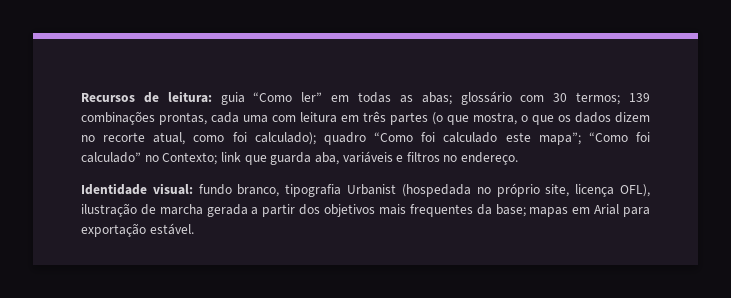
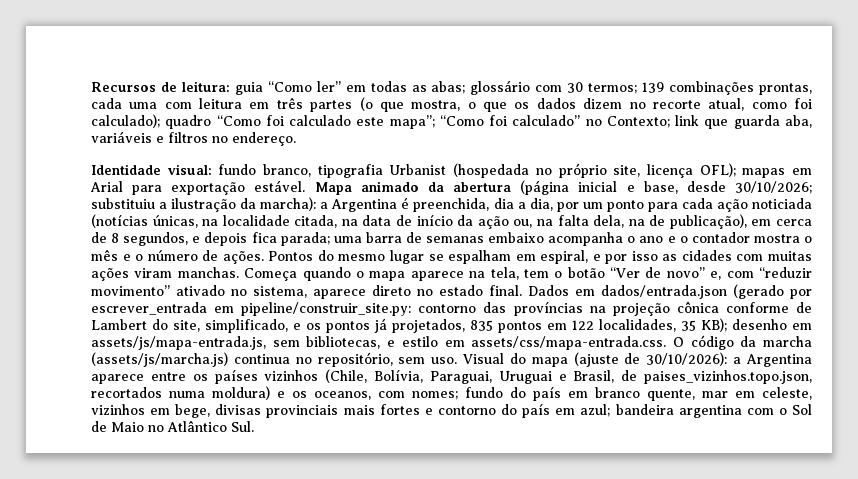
- Identidade visual: fundo branco, tipografia Urbanist (hospedada no próprio site, licença OFL), ilustração de marcha gerada a partir dos objetivos mais frequentes da base; mapas em Arial para exportação estável.
+ Identidade visual: fundo branco, tipografia Urbanist (hospedada no próprio site, licença OFL); mapas em Arial para exportação estável.
+ Mapa animado da abertura (página inicial e base, desde 30/10/2026; substituiu a ilustração da marcha): a Argentina é preenchida, dia a dia, por um ponto para cada ação noticiada (notícias únicas, na localidade citada, na data de início da ação ou, na falta dela, na de publicação), em cerca de 8 segundos, e depois fica parada; uma barra de semanas embaixo acompanha o ano e o contador mostra o mês e o número de ações. Pontos do mesmo lugar se espalham em espiral, e por isso as cidades com muitas ações viram manchas. Começa quando o mapa aparece na tela, tem o botão “Ver de novo” e, com “reduzir movimento” ativado no sistema, aparece direto no estado final. Dados em dados/entrada.json (gerado por escrever_entrada em pipeline/construir_site.py: contorno das províncias na projeção cônica conforme de Lambert do site, simplificado, e os pontos já projetados, 835 pontos em 122 localidades, 35 KB); desenho em assets/js/mapa-entrada.js, sem bibliotecas, e estilo em assets/css/mapa-entrada.css. O código da marcha (assets/js/marcha.js) continua no repositório, sem uso. Visual do mapa (ajuste de 30/10/2026): a Argentina aparece entre os países vizinhos (Chile, Bolívia, Paraguai, Uruguai e Brasil, de paises_vizinhos.topo.json, recortados numa moldura) e os oceanos, com nomes; fundo do país em branco quente, mar em celeste, vizinhos em bege, divisas provinciais mais fortes e contorno do país em azul; bandeira argentina com o Sol de Maio no Atlântico Sul.

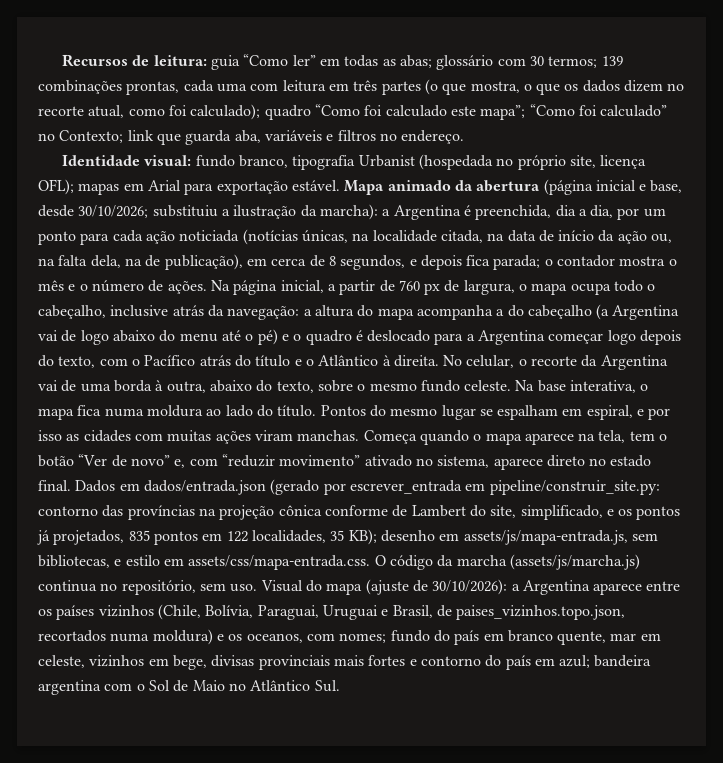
- uma barra de semanas embaixo acompanha o ano e o contador mostra o mês e o número de ações.
+ o contador mostra o mês e o número de ações.
+ Na página inicial, a partir de 760 px de largura, o mapa ocupa todo o cabeçalho, inclusive atrás da navegação: a altura do mapa acompanha a do cabeçalho (a Argentina vai de logo abaixo do menu até o pé) e o quadro é deslocado para a Argentina começar logo depois do texto, com o Pacífico atrás do título e o Atlântico à direita. No celular, o recorte da Argentina vai de uma borda à outra, abaixo do texto, sobre o mesmo fundo celeste. Na base interativa, o mapa fica numa moldura ao lado do título.

